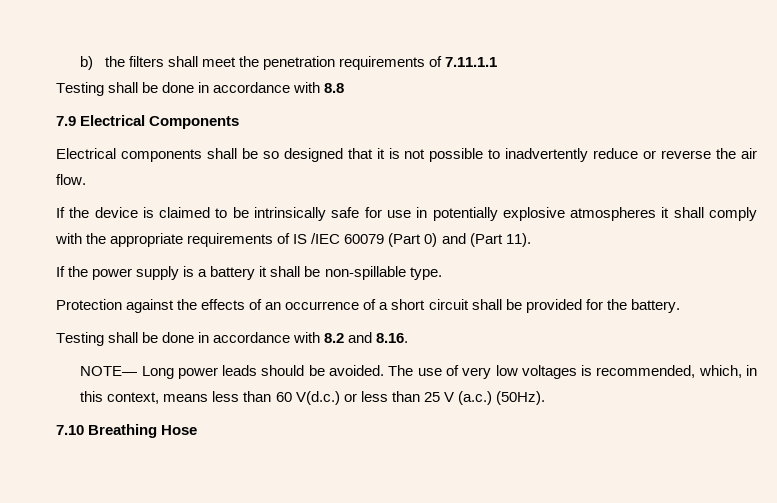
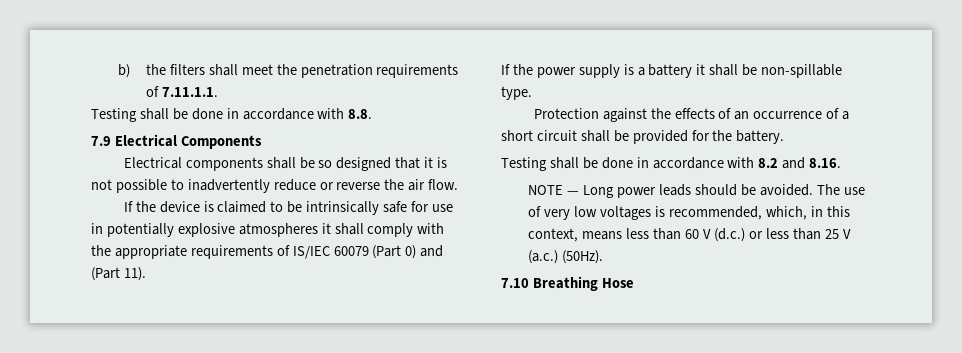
- b) the filters shall meet the penetration requirements of 7.11.1.1
- Testing shall be done in accordance with 8.8
+ b) the filters shall meet the penetration requirements of 7.11.1.1.
+ Testing shall be done in accordance with 8.8.
- If the device is claimed to be intrinsically safe for use in potentially explosive atmospheres it shall comply with the appropriate requirements of IS /IEC 60079 (Part 0) and (Part 11).
+ If the device is claimed to be intrinsically safe for use in potentially explosive atmospheres it shall comply with the appropriate requirements of IS/IEC 60079 (Part 0) and (Part 11).
- NOTE— Long power leads should be avoided.
+ NOTE — Long power leads should be avoided.
- The use of very low voltages is recommended, which, in this context, means less than 60 V(d.c.) or less than 25 V (a.c.) (50Hz).
+ The use of very low voltages is recommended, which, in this context, means less than 60 V (d.c.) or less than 25 V (a.c.) (50Hz).

